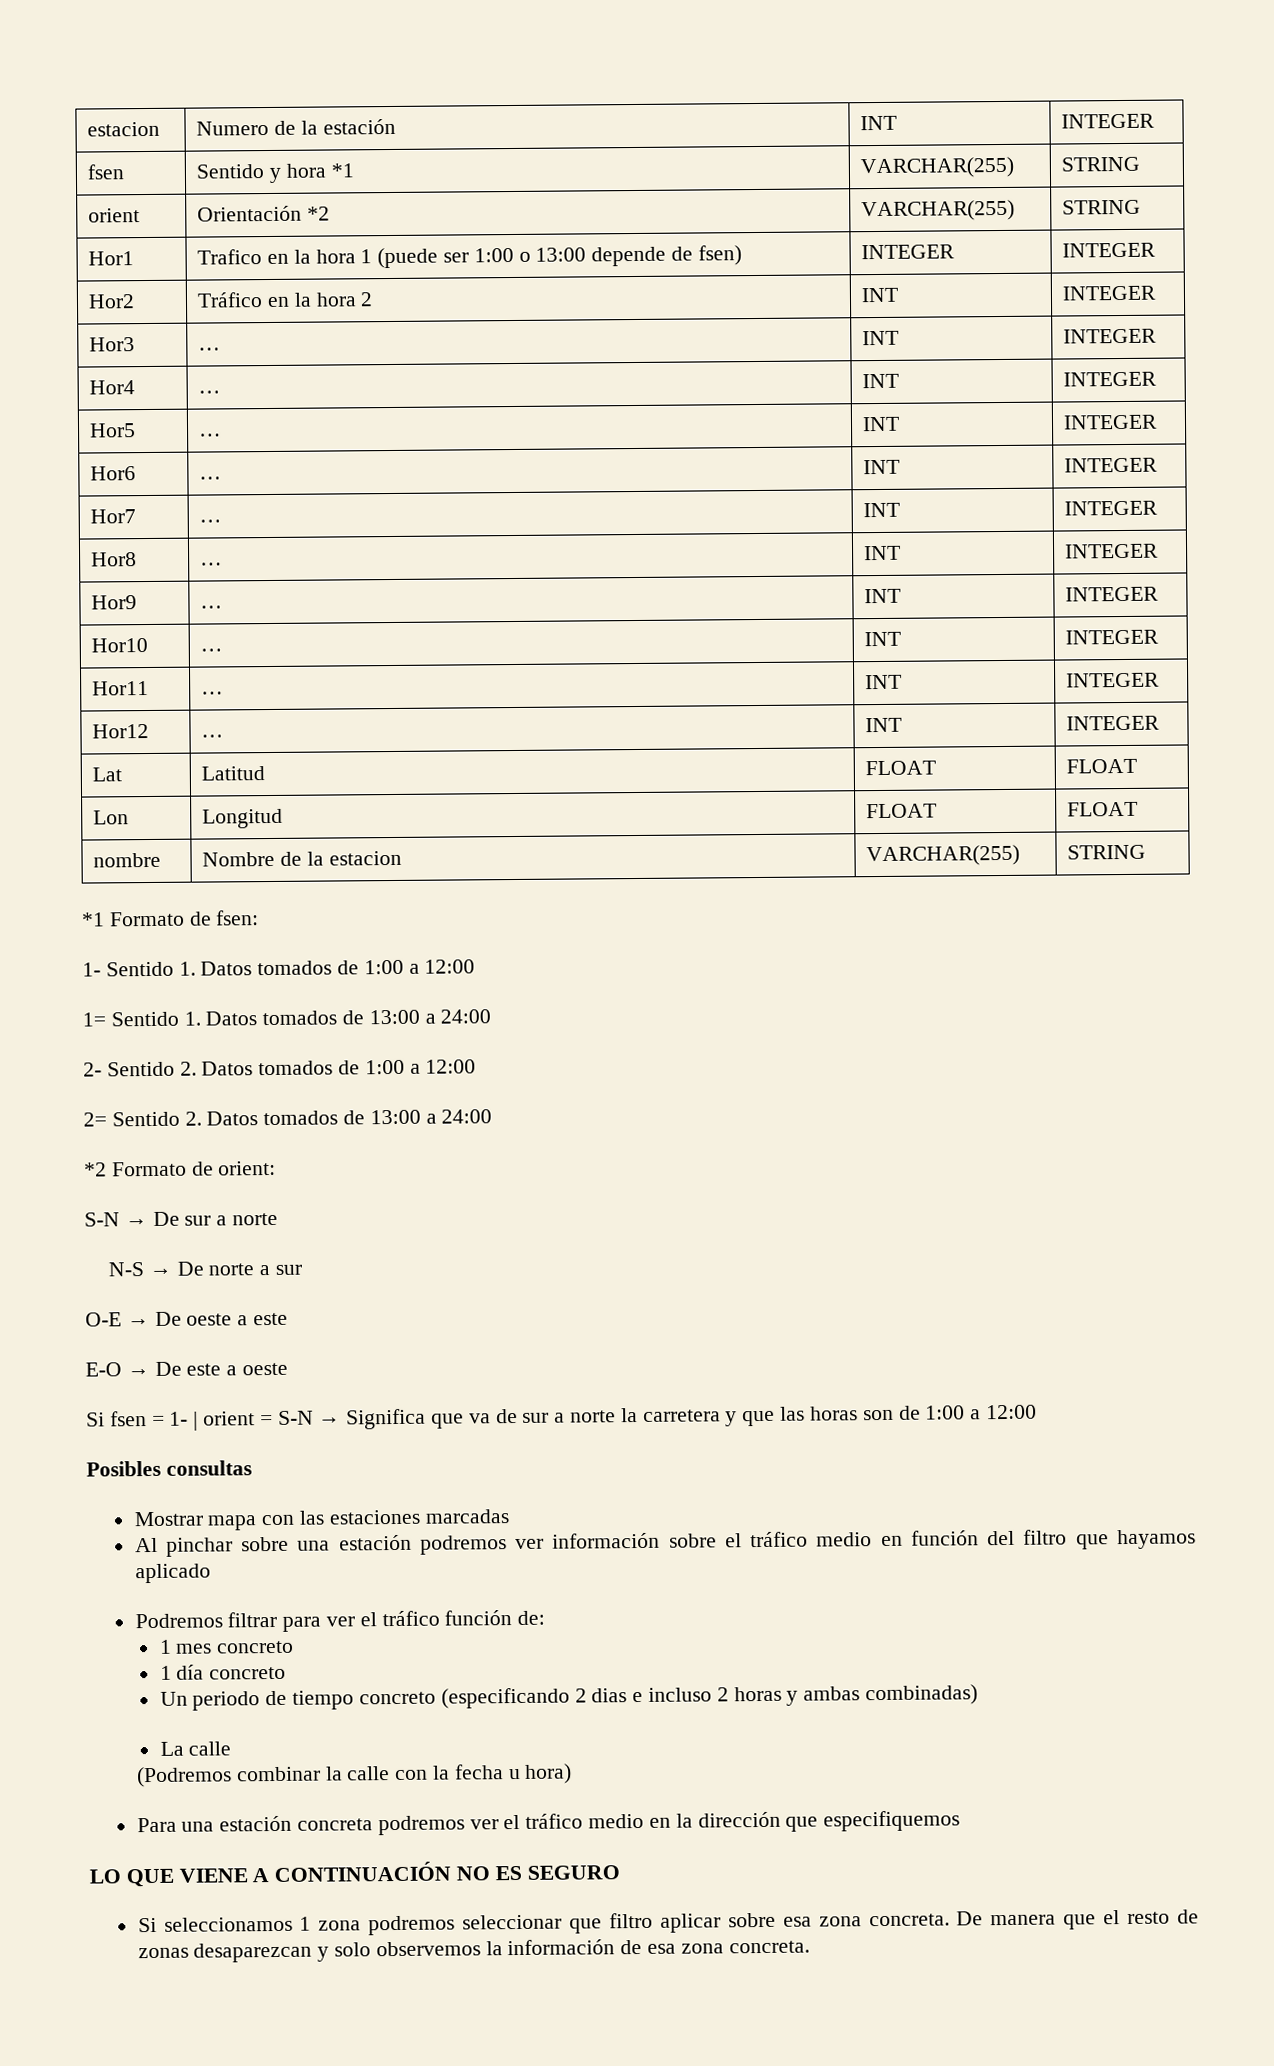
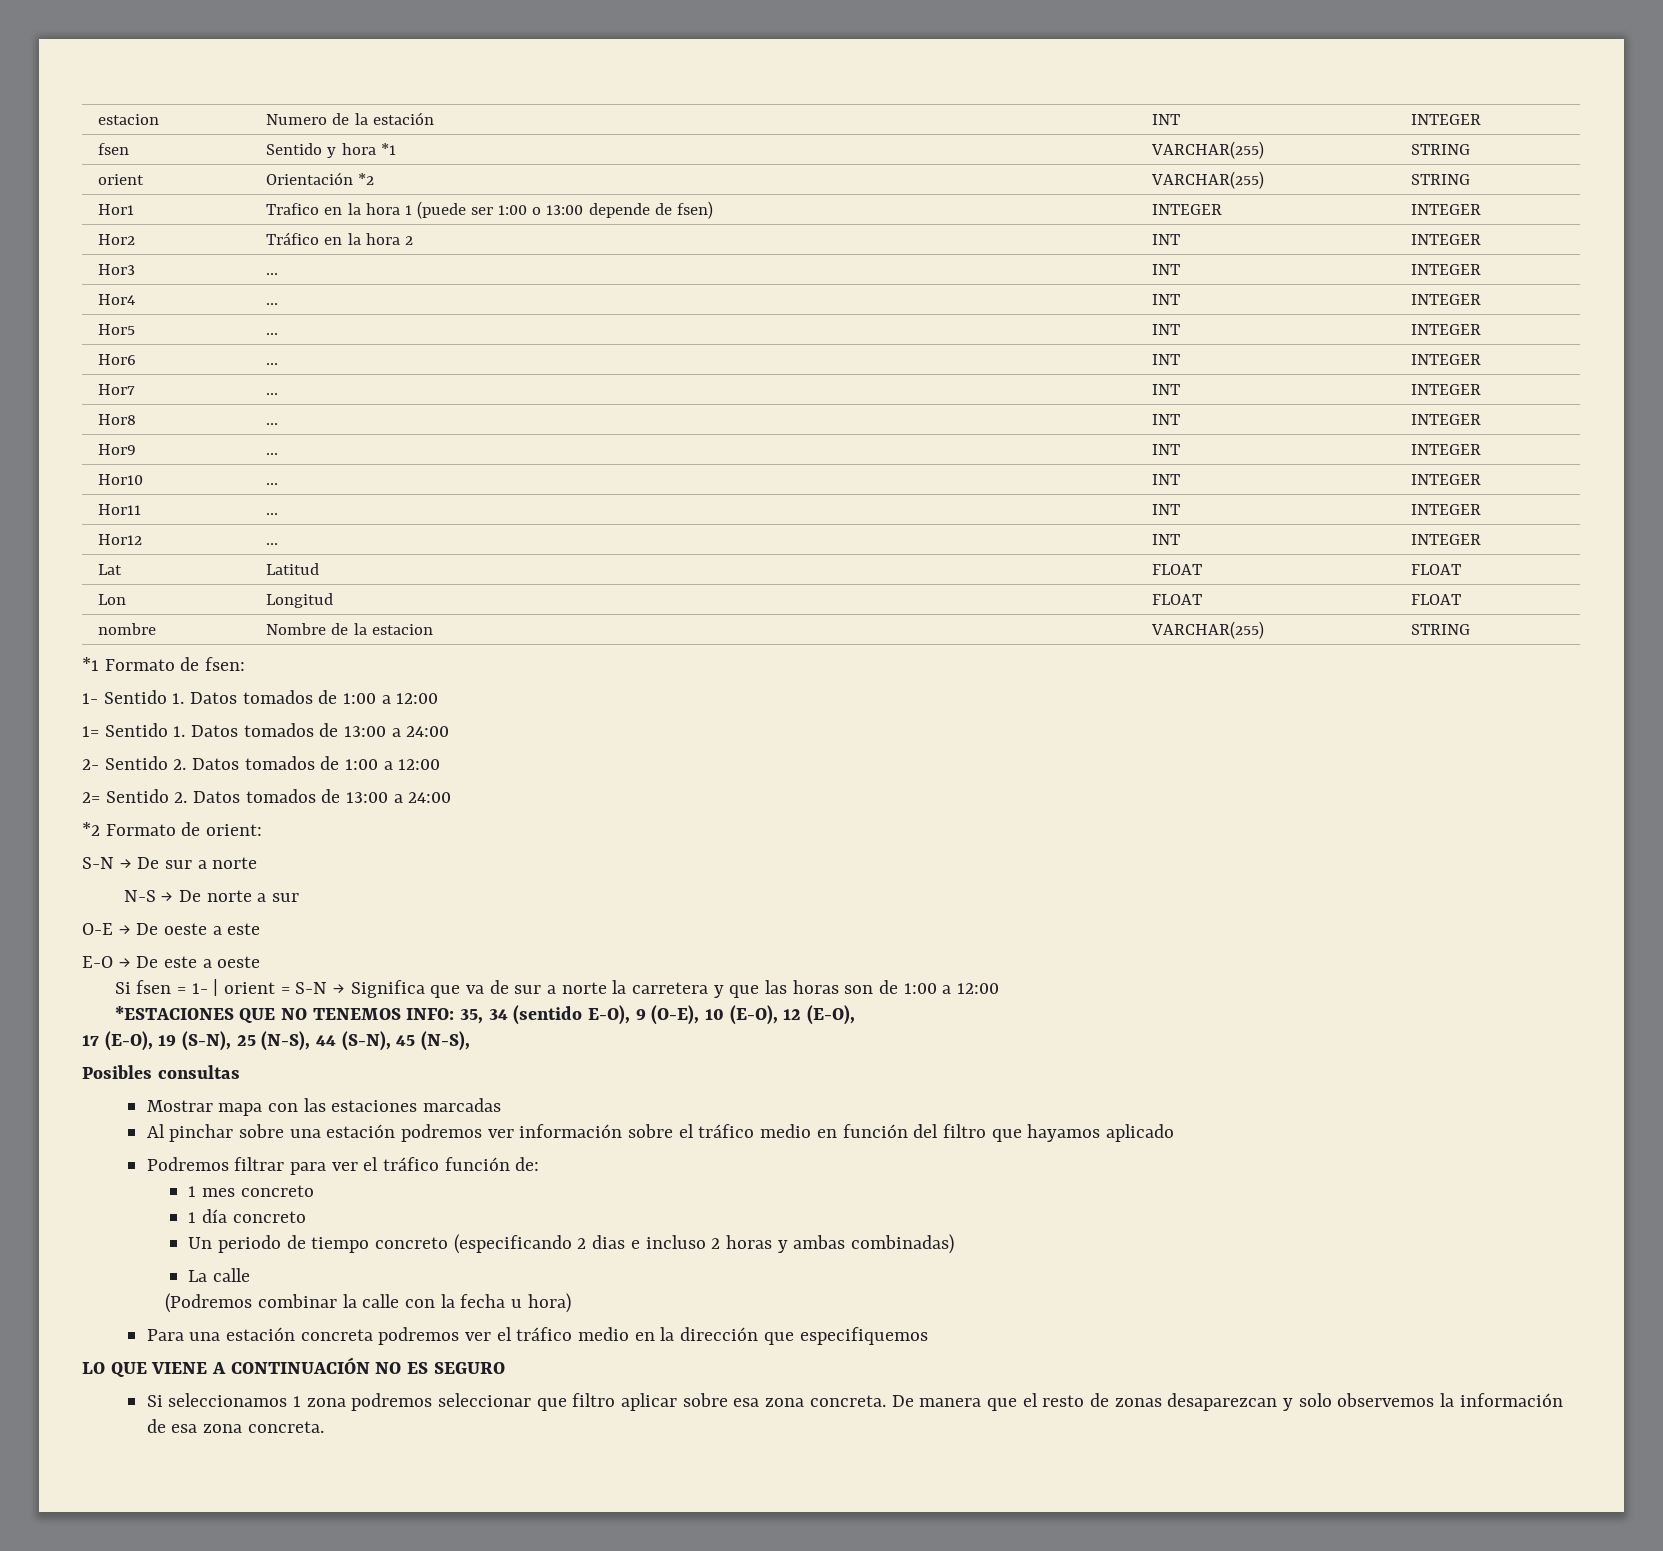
+ *ESTACIONES QUE NO TENEMOS INFO: 35, 34 (sentido E-O), 9 (O-E), 10 (E-O), 12 (E-O),
+ 17 (E-O), 19 (S-N), 25 (N-S), 44 (S-N), 45 (N-S),

